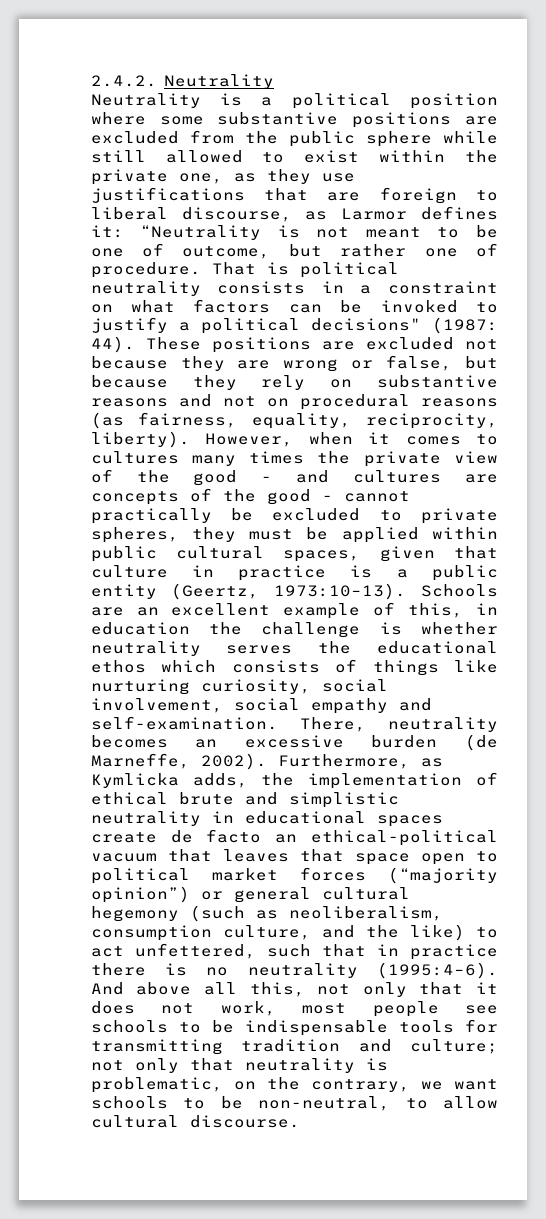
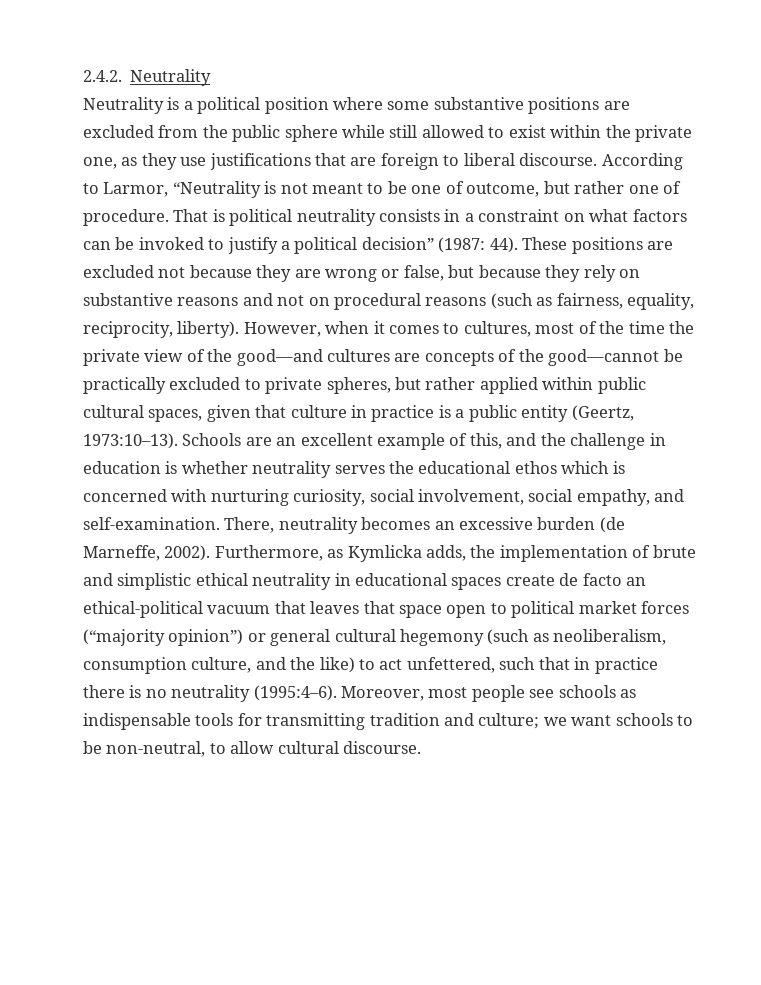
- Neutrality is a political position where some substantive positions are excluded from the public sphere while still allowed to exist within the private one, as they use justifications that are foreign to liberal discourse, as Larmor defines it: “Neutrality is not meant to be one of outcome, but rather one of procedure.
+ Neutrality is a political position where some substantive positions are excluded from the public sphere while still allowed to exist within the private one, as they use justifications that are foreign to liberal discourse. According to Larmor, “Neutrality is not meant to be one of outcome, but rather one of procedure.
- That is political neutrality consists in a constraint on what factors can be invoked to justify a political decisions" (1987: 44).
+ That is political neutrality consists in a constraint on what factors can be invoked to justify a political decision” (1987: 44).
- These positions are excluded not because they are wrong or false, but because they rely on substantive reasons and not on procedural reasons (as fairness, equality, reciprocity, liberty).
+ These positions are excluded not because they are wrong or false, but because they rely on substantive reasons and not on procedural reasons (such as fairness, equality, reciprocity, liberty).
- However, when it comes to cultures many times the private view of the good - and cultures are concepts of the good - cannot practically be excluded to private spheres, they must be applied within public cultural spaces, given that culture in practice is a public entity (Geertz, 1973:10–13).
+ However, when it comes to cultures, most of the time the private view of the good—and cultures are concepts of the good—cannot be practically excluded to private spheres, but rather applied within public cultural spaces, given that culture in practice is a public entity (Geertz, 1973:10–13).
- Schools are an excellent example of this, in education the challenge is whether neutrality serves the educational ethos which consists of things like nurturing curiosity, social involvement, social empathy and self-examination.
+ Schools are an excellent example of this, and the challenge in education is whether neutrality serves the educational ethos which is concerned with nurturing curiosity, social involvement, social empathy, and self-examination.
- Furthermore, as Kymlicka adds, the implementation of ethical brute and simplistic neutrality in educational spaces create de facto an ethical-political vacuum that leaves that space open to political market forces (“majority opinion”) or general cultural hegemony (such as neoliberalism, consumption culture, and the like) to act unfettered, such that in practice there is no neutrality (1995:4–6).
+ Furthermore, as Kymlicka adds, the implementation of brute and simplistic ethical neutrality in educational spaces create de facto an ethical-political vacuum that leaves that space open to political market forces (“majority opinion”) or general cultural hegemony (such as neoliberalism, consumption culture, and the like) to act unfettered, such that in practice there is no neutrality (1995:4–6).
- And above all this, not only that it does not work, most people see schools to be indispensable tools for transmitting tradition and culture; not only that neutrality is problematic, on the contrary, we want schools to be non-neutral, to allow cultural discourse.
+ Moreover, most people see schools as indispensable tools for transmitting tradition and culture; we want schools to be non-neutral, to allow cultural discourse.

